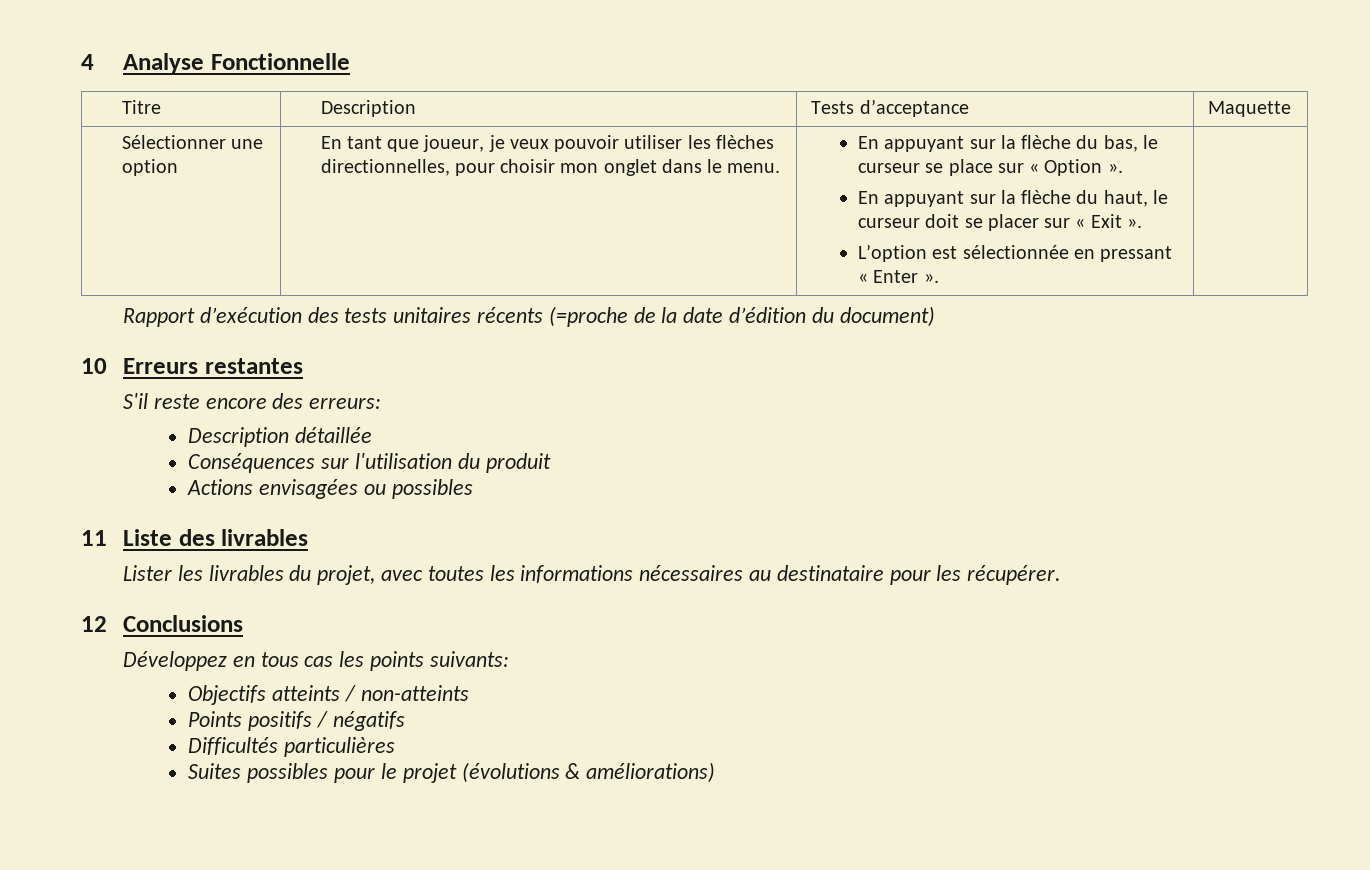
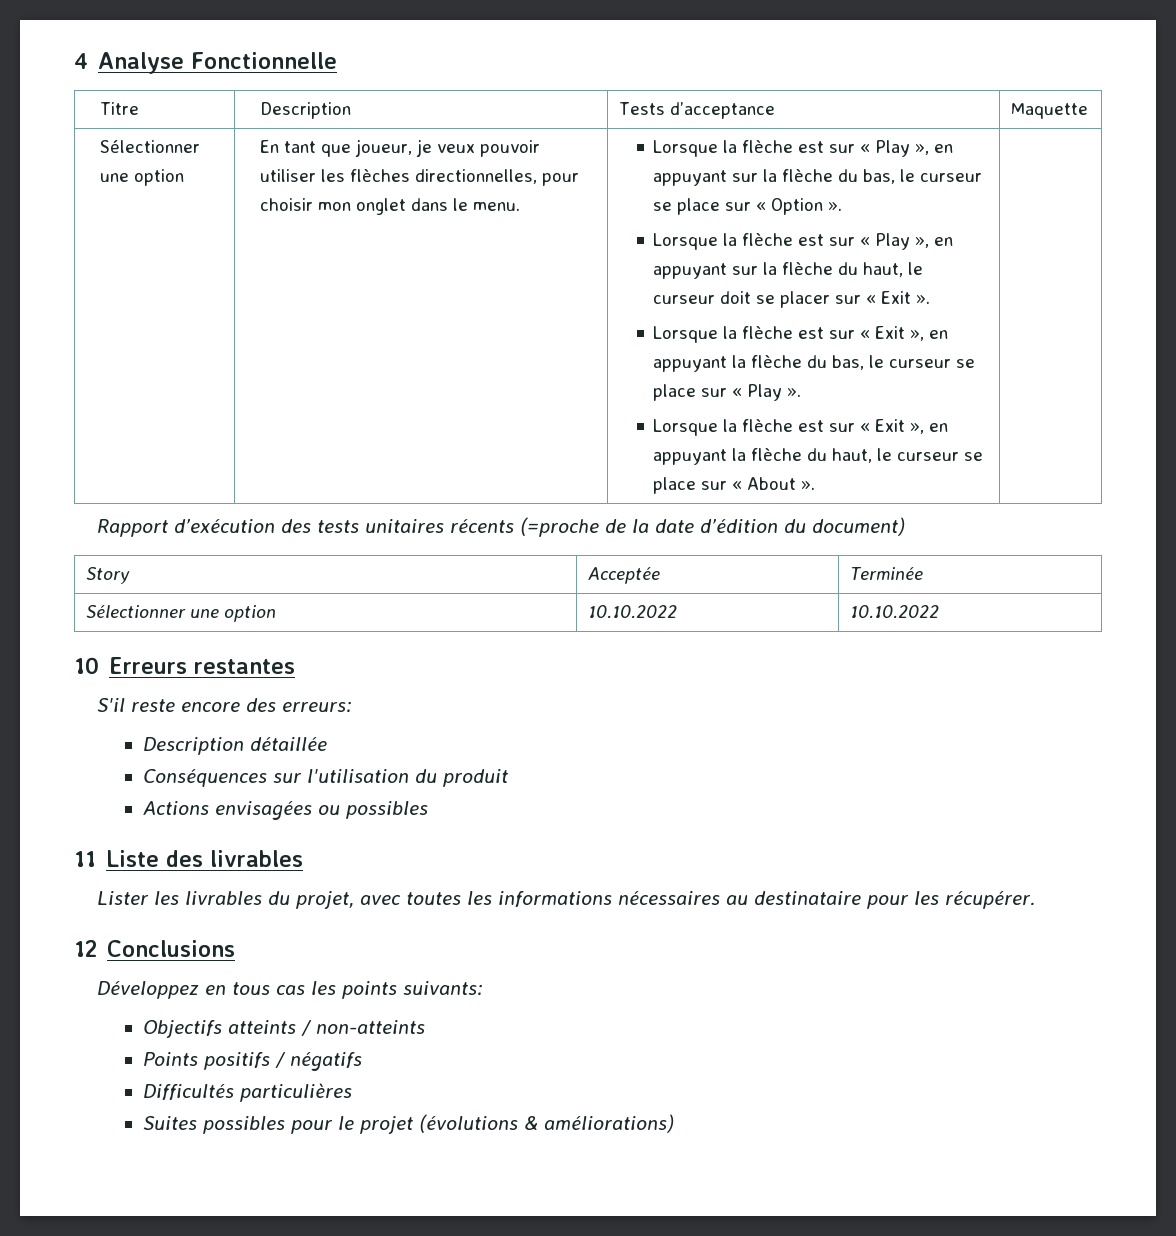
- En appuyant sur la flèche du bas, le curseur se place sur « Option ».
+ Lorsque la flèche est sur « Play », en appuyant sur la flèche du bas, le curseur se place sur « Option ».
- En appuyant sur la flèche du haut, le curseur doit se placer sur « Exit ».
+ Lorsque la flèche est sur « Play », en appuyant sur la flèche du haut, le curseur doit se placer sur « Exit ».
- L’option est sélectionnée en pressant « Enter ».
+ Lorsque la flèche est sur « Exit », en appuyant la flèche du bas, le curseur se place sur « Play ».
+ Lorsque la flèche est sur « Exit », en appuyant la flèche du haut, le curseur se place sur « About ».
+ Story | Acceptée | Terminée
+ Sélectionner une option | 10.10.2022 | 10.10.2022

